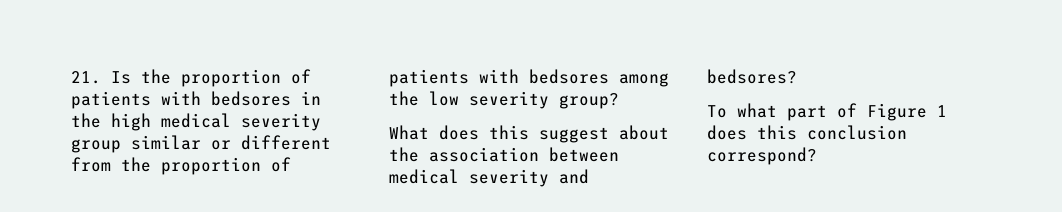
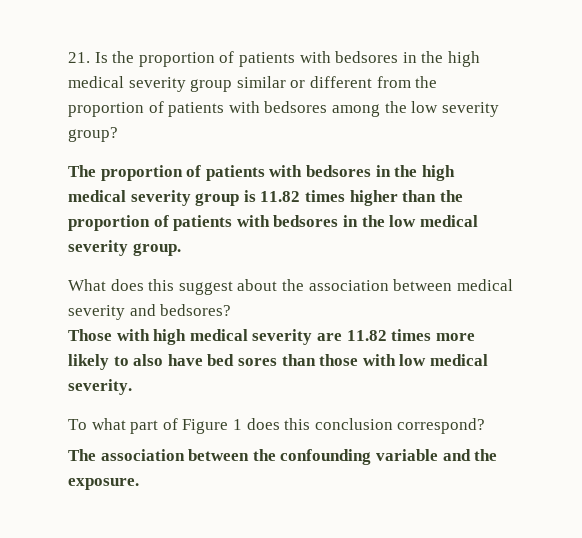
+ The proportion of patients with bedsores in the high medical severity group is 11.82 times higher than the proportion of patients with bedsores in the low medical severity group.
+ Those with high medical severity are 11.82 times more likely to also have bed sores than those with low medical severity.
+ The association between the confounding variable and the exposure.

